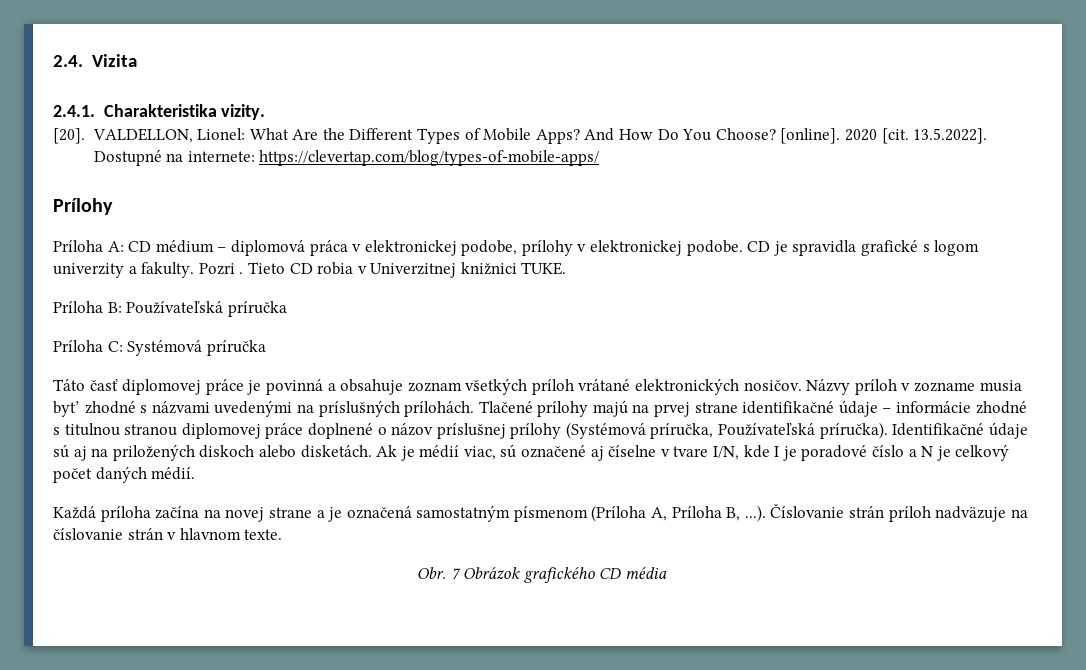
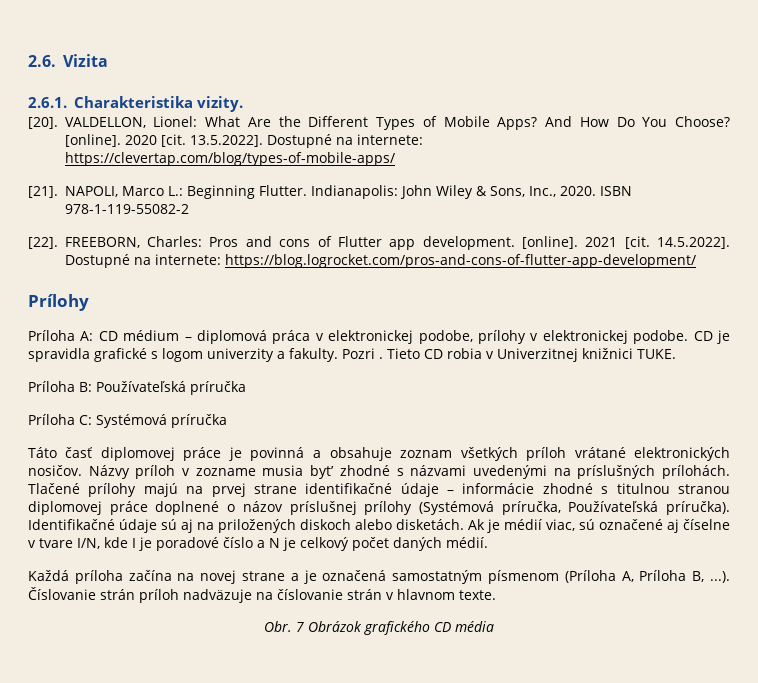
- 2.4. Vizita
+ 2.6. Vizita
- 2.4.1. Charakteristika vizity.
+ 2.6.1. Charakteristika vizity.
+ [21]. NAPOLI, Marco L.: Beginning Flutter. Indianapolis: John Wiley & Sons, Inc., 2020. ISBN 978-1-119-55082-2
+ [22]. FREEBORN, Charles: Pros and cons of Flutter app development. [online]. 2021 [cit. 14.5.2022]. Dostupné na internete: https://blog.logrocket.com/pros-and-cons-of-flutter-app-development/

